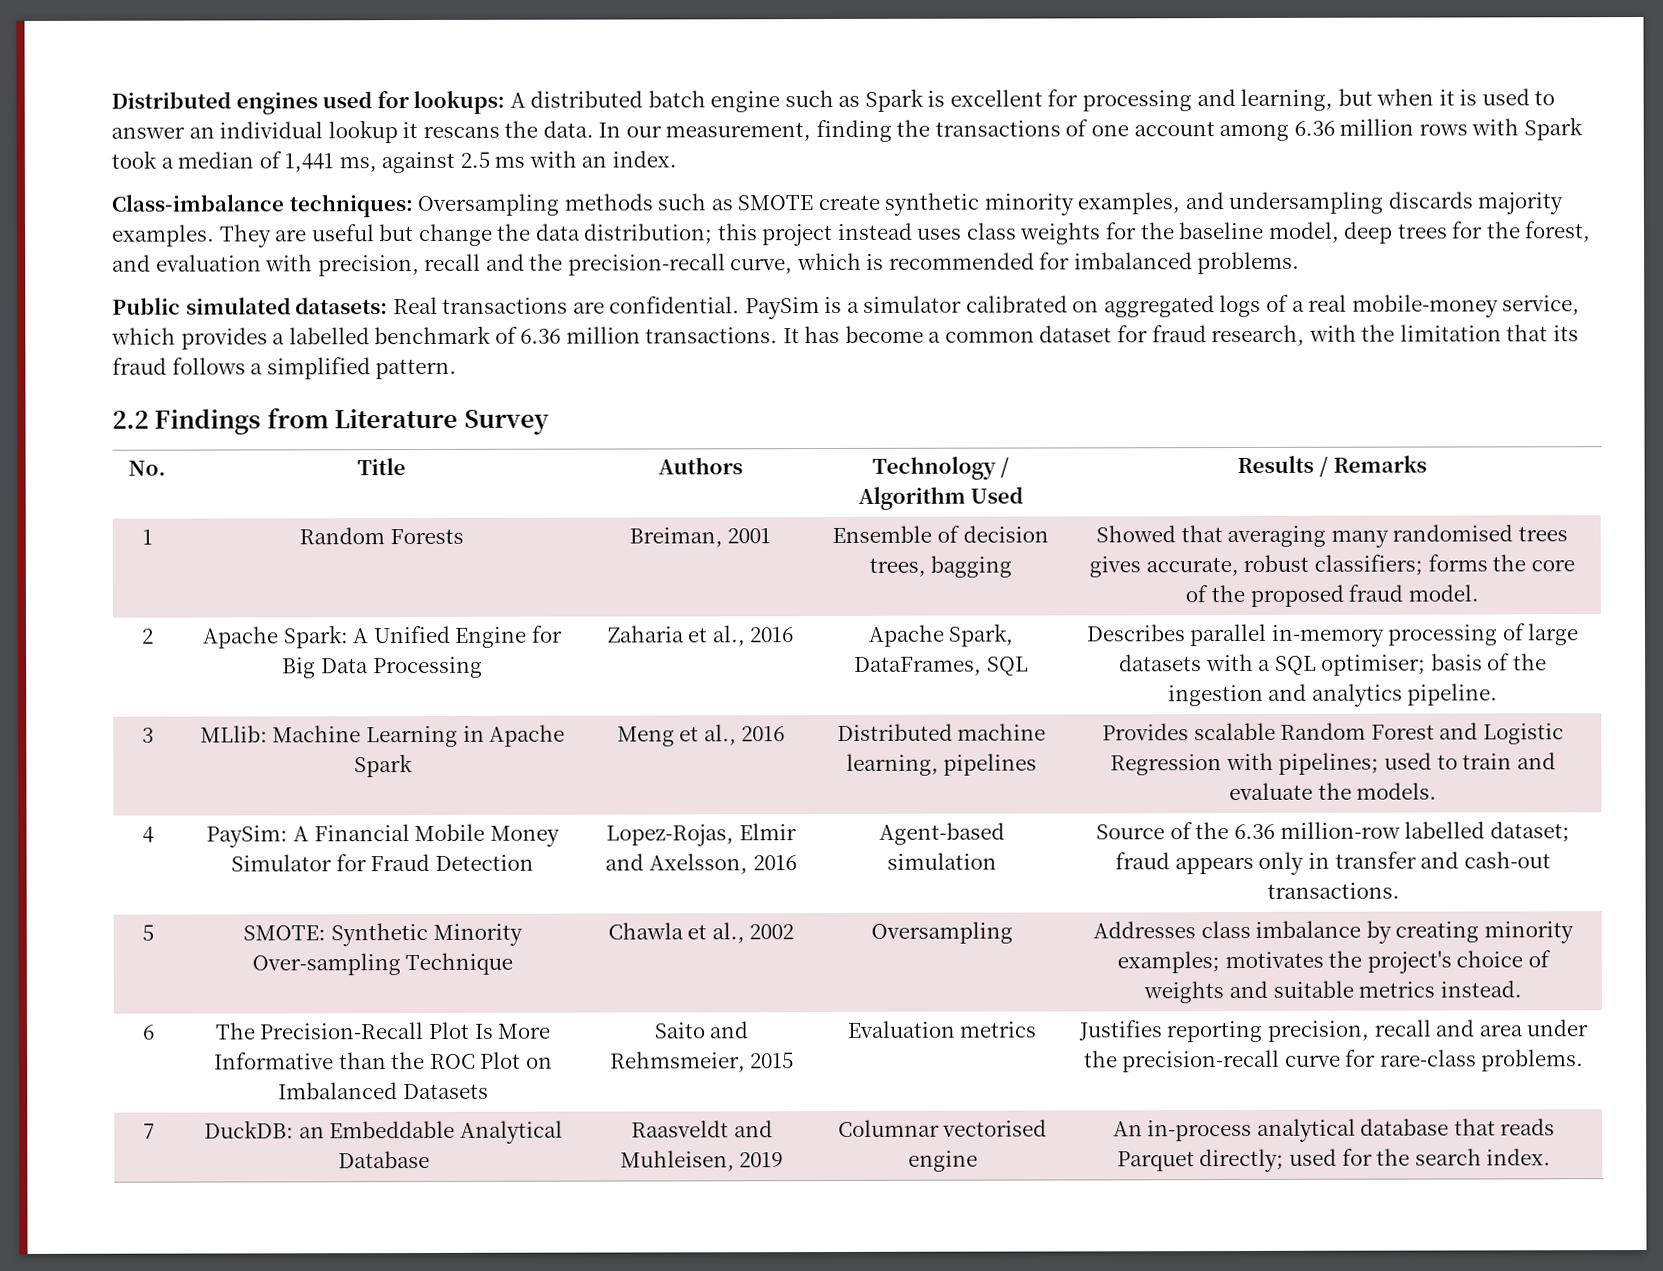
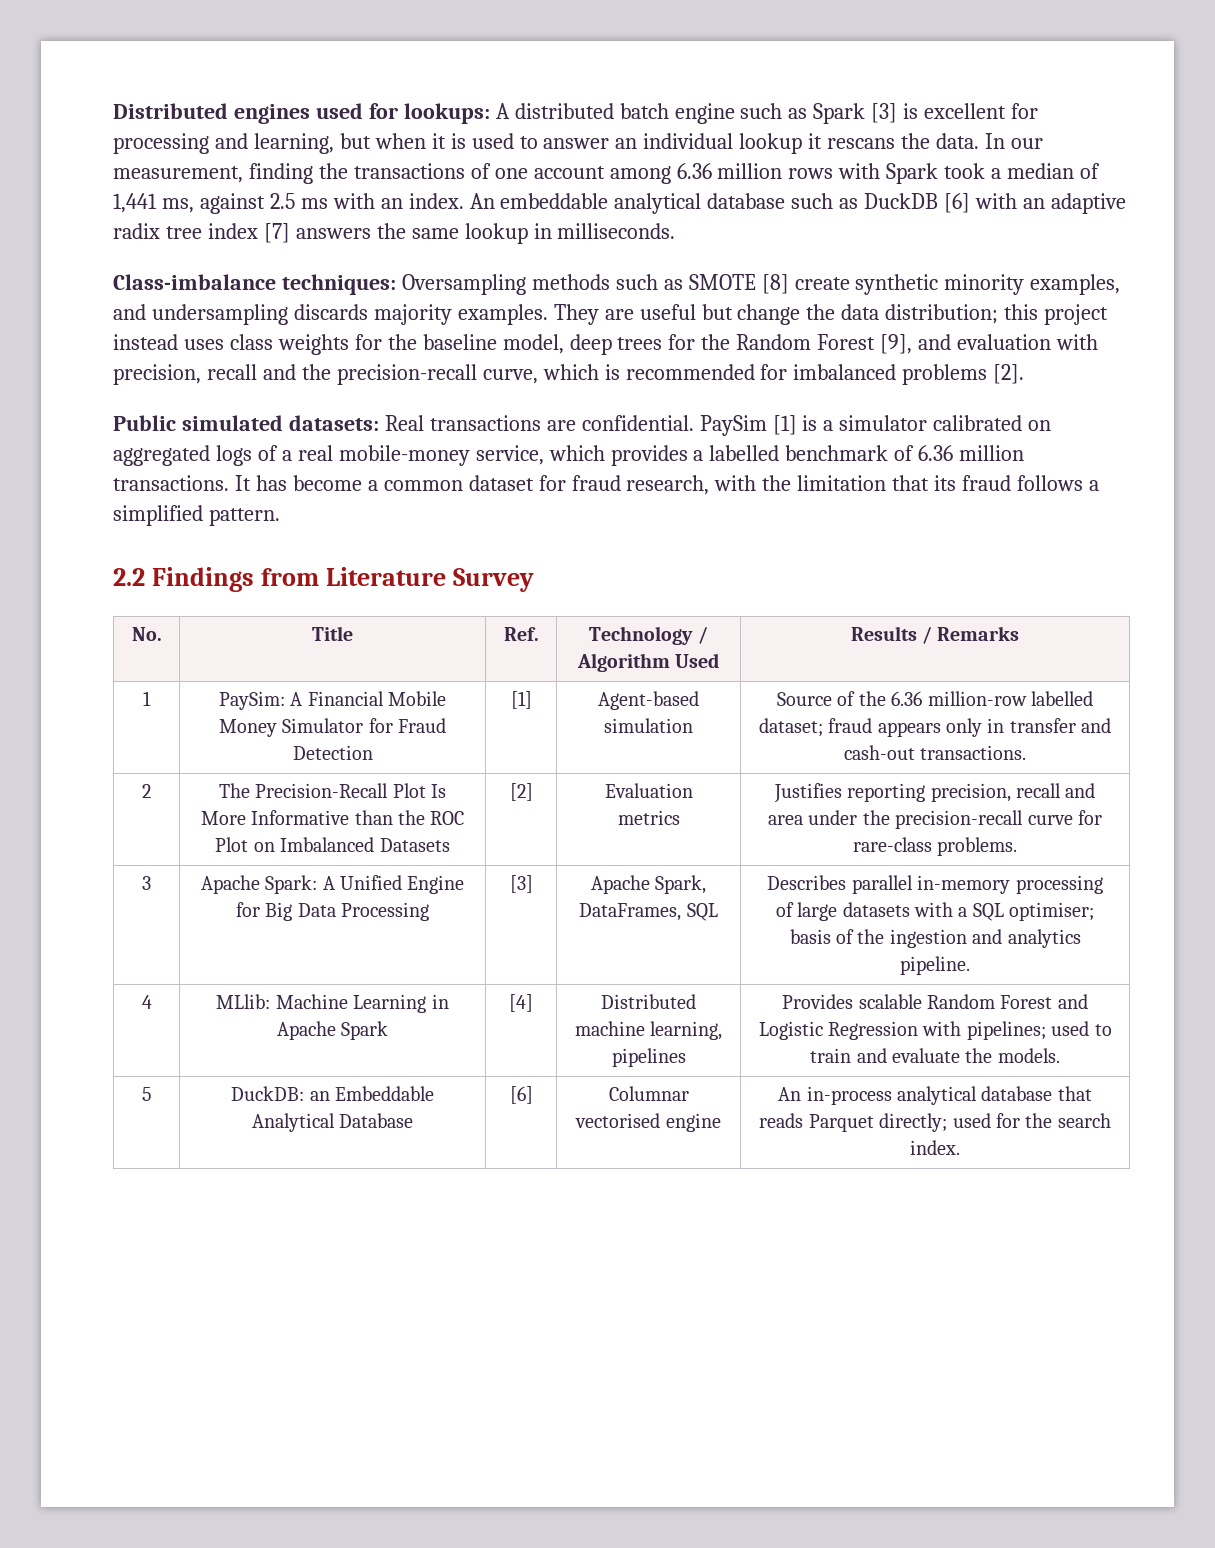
- Distributed engines used for lookups: A distributed batch engine such as Spark is excellent for processing and learning, but when it is used to answer an individual lookup it rescans the data.
+ Distributed engines used for lookups: A distributed batch engine such as Spark [3] is excellent for processing and learning, but when it is used to answer an individual lookup it rescans the data.
+ An embeddable analytical database such as DuckDB [6] with an adaptive radix tree index [7] answers the same lookup in milliseconds.
- Class-imbalance techniques: Oversampling methods such as SMOTE create synthetic minority examples, and undersampling discards majority examples.
+ Class-imbalance techniques: Oversampling methods such as SMOTE [8] create synthetic minority examples, and undersampling discards majority examples.
- They are useful but change the data distribution; this project instead uses class weights for the baseline model, deep trees for the forest, and evaluation with precision, recall and the precision-recall curve, which is recommended for imbalanced problems.
+ They are useful but change the data distribution; this project instead uses class weights for the baseline model, deep trees for the Random Forest [9], and evaluation with precision, recall and the precision-recall curve, which is recommended for imbalanced problems [2].
- PaySim is a simulator calibrated on aggregated logs of a real mobile-money service, which provides a labelled benchmark of 6.36 million transactions.
+ PaySim [1] is a simulator calibrated on aggregated logs of a real mobile-money service, which provides a labelled benchmark of 6.36 million transactions.
- No. | Title | Authors | Technology / Algorithm Used | Results / Remarks
+ No. | Title | Ref. | Technology / Algorithm Used | Results / Remarks
- 1 | Random Forests | Breiman, 2001 | Ensemble of decision trees, bagging | Showed that averaging many randomised trees gives accurate, robust classifiers; forms the core of the proposed fraud model.
- 2 | Apache Spark: A Unified Engine for Big Data Processing | Zaharia et al., 2016 | Apache Spark, DataFrames, SQL | Describes parallel in-memory processing of large datasets with a SQL optimiser; basis of the ingestion and analytics pipeline.
+ 1 | PaySim: A Financial Mobile Money Simulator for Fraud Detection | [1] | Agent-based simulation | Source of the 6.36 million-row labelled dataset; fraud appears only in transfer and cash-out transactions.
+ 2 | The Precision-Recall Plot Is More Informative than the ROC Plot on Imbalanced Datasets | [2] | Evaluation metrics | Justifies reporting precision, recall and area under the precision-recall curve for rare-class problems.
+ 3 | Apache Spark: A Unified Engine for Big Data Processing | [3] | Apache Spark, DataFrames, SQL | Describes parallel in-memory processing of large datasets with a SQL optimiser; basis of the ingestion and analytics pipeline.
- 3 | MLlib: Machine Learning in Apache Spark | Meng et al., 2016 | Distributed machine learning, pipelines | Provides scalable Random Forest and Logistic Regression with pipelines; used to train and evaluate the models.
+ 4 | MLlib: Machine Learning in Apache Spark | [4] | Distributed machine learning, pipelines | Provides scalable Random Forest and Logistic Regression with pipelines; used to train and evaluate the models.
- 4 | PaySim: A Financial Mobile Money Simulator for Fraud Detection | Lopez-Rojas, Elmir and Axelsson, 2016 | Agent-based simulation | Source of the 6.36 million-row labelled dataset; fraud appears only in transfer and cash-out transactions.
- 5 | SMOTE: Synthetic Minority Over-sampling Technique | Chawla et al., 2002 | Oversampling | Addresses class imbalance by creating minority examples; motivates the project's choice of weights and suitable metrics instead.
- 6 | The Precision-Recall Plot Is More Informative than the ROC Plot on Imbalanced Datasets | Saito and Rehmsmeier, 2015 | Evaluation metrics | Justifies reporting precision, recall and area under the precision-recall curve for rare-class problems.
- 7 | DuckDB: an Embeddable Analytical Database | Raasveldt and Muhleisen, 2019 | Columnar vectorised engine | An in-process analytical database that reads Parquet directly; used for the search index.
+ 5 | DuckDB: an Embeddable Analytical Database | [6] | Columnar vectorised engine | An in-process analytical database that reads Parquet directly; used for the search index.

